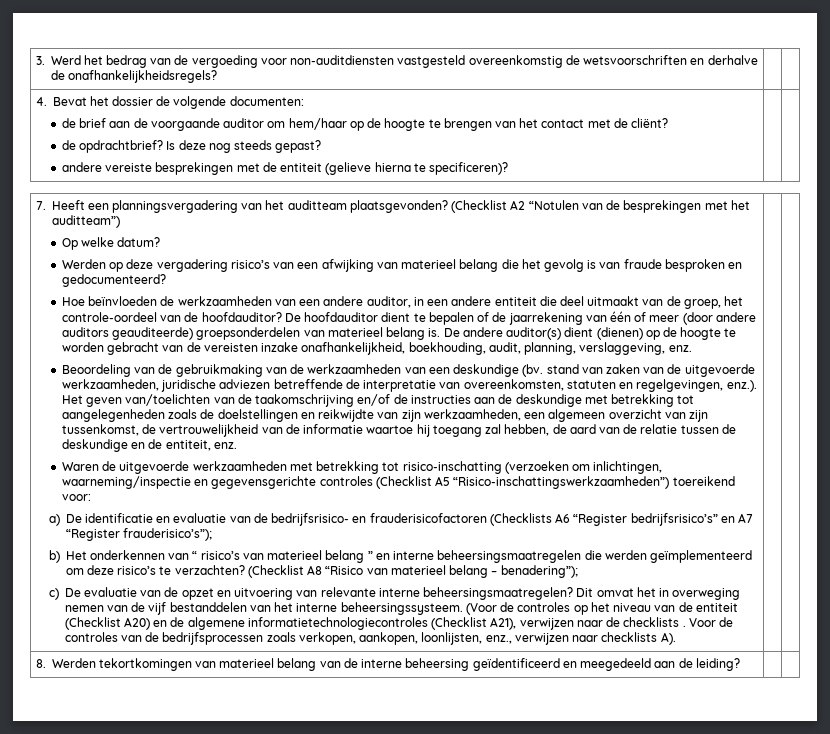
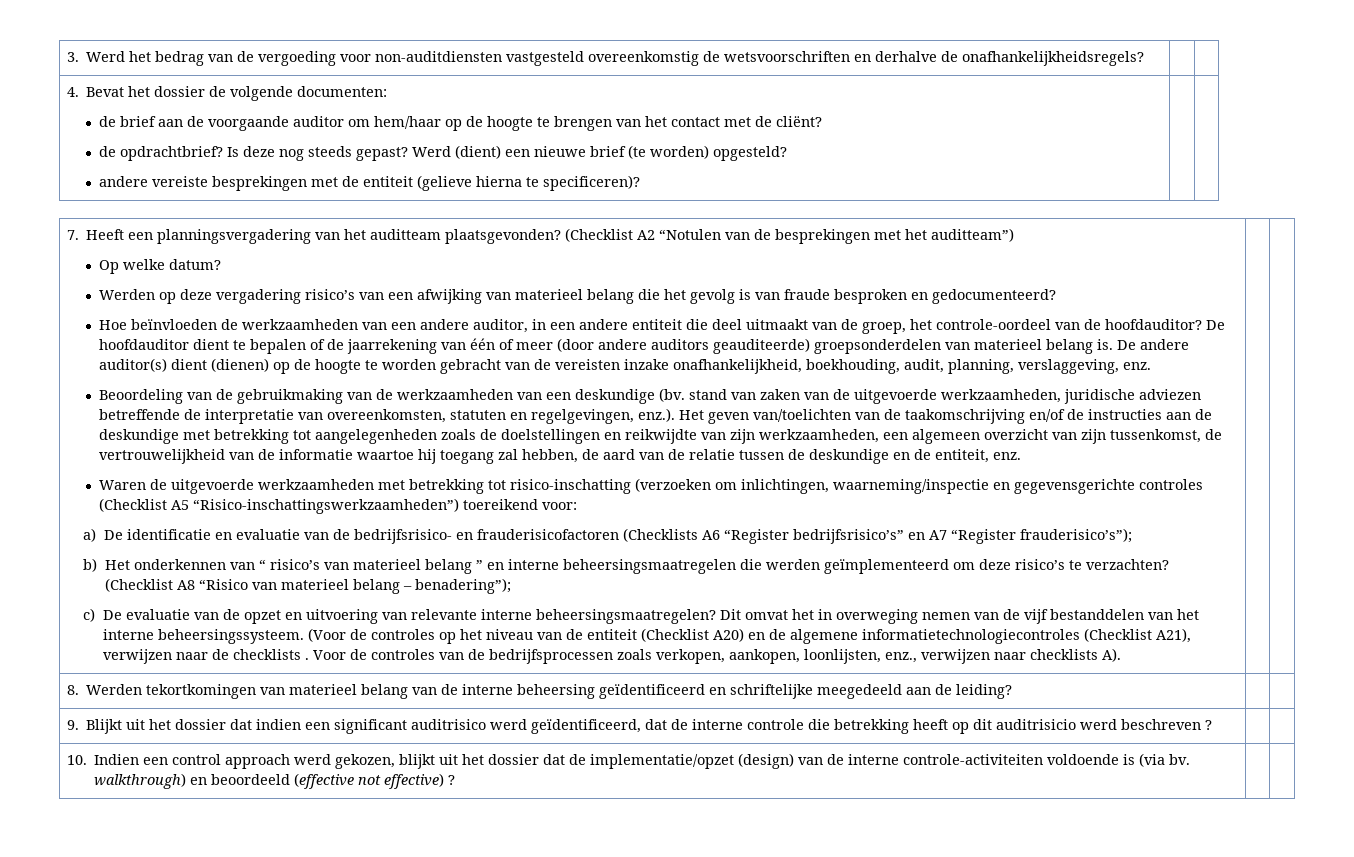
+ Werd (dient) een nieuwe brief (te worden) opgesteld?
- 8. Werden tekortkomingen van materieel belang van de interne beheersing geïdentificeerd en meegedeeld aan de leiding? | |
+ 8. Werden tekortkomingen van materieel belang van de interne beheersing geïdentificeerd en schriftelijke meegedeeld aan de leiding? | |
+ 9. Blijkt uit het dossier dat indien een significant auditrisico werd geïdentificeerd, dat de interne controle die betrekking heeft op dit auditrisicio werd beschreven ? | |
+ 10. Indien een control approach werd gekozen, blijkt uit het dossier dat de implementatie/opzet (design) van de interne controle-activiteiten voldoende is (via bv. walkthrough) en beoordeeld (effective not effective) ? | |

